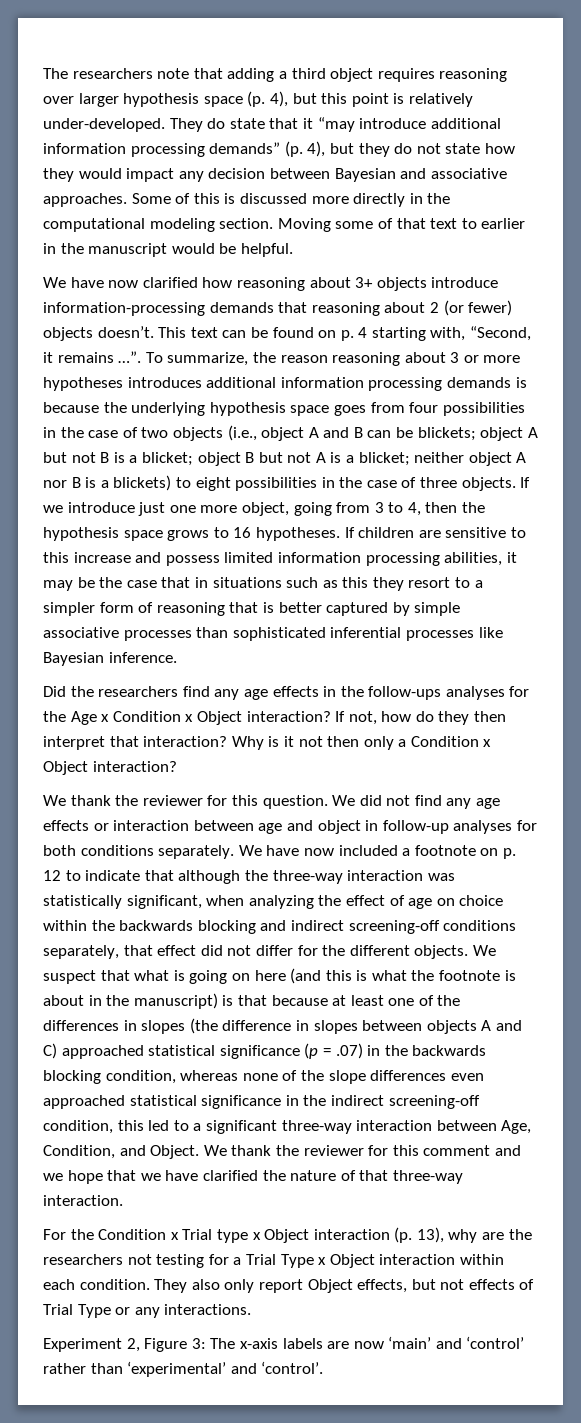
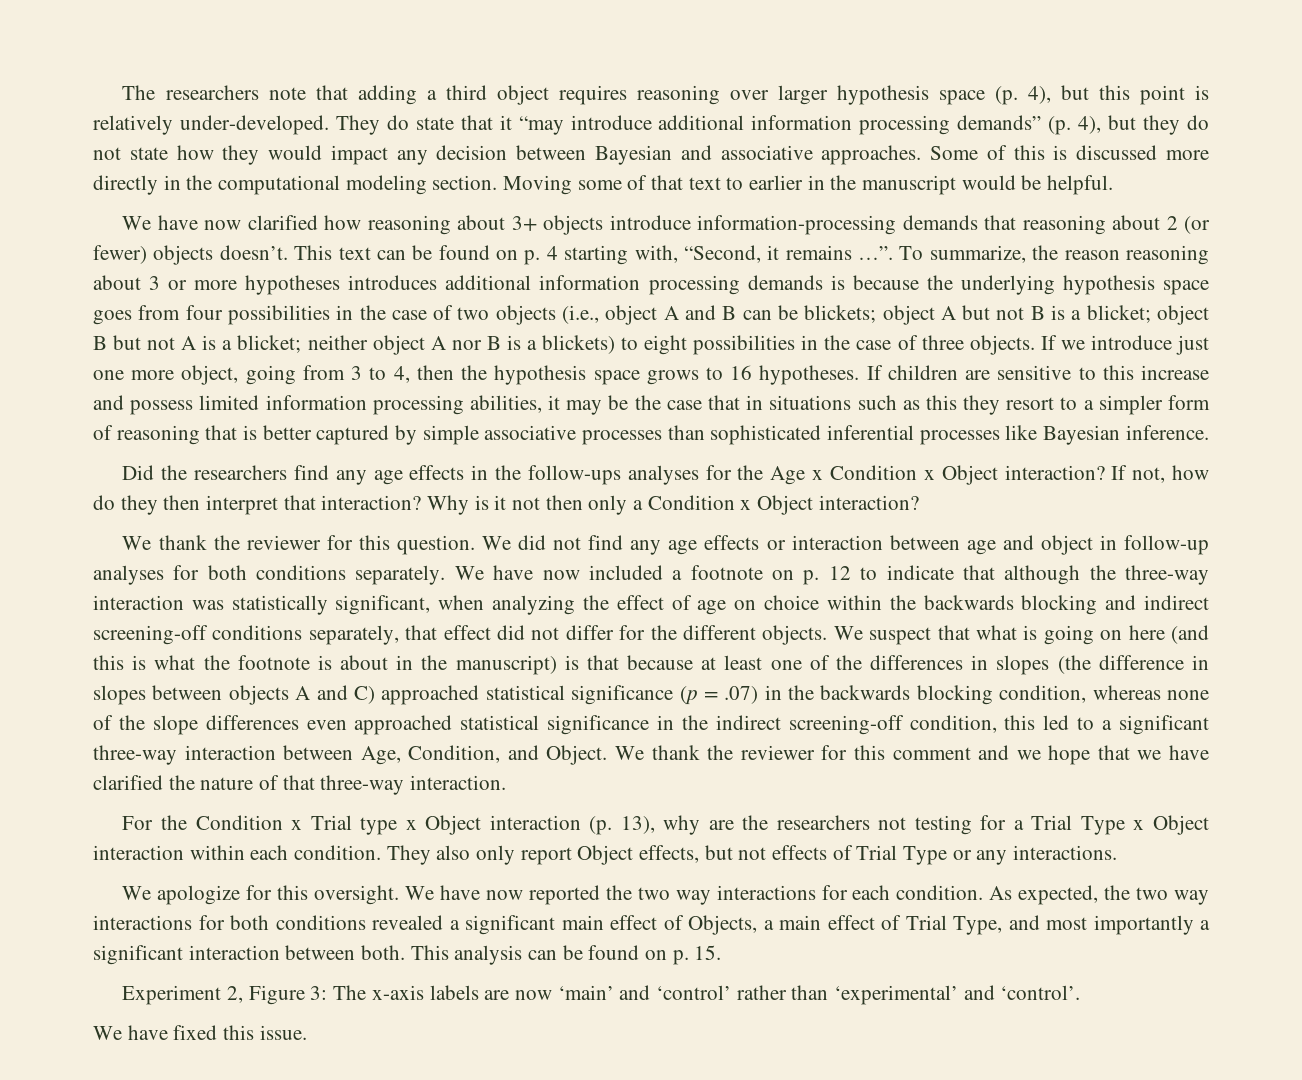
+ We apologize for this oversight. We have now reported the two way interactions for each condition. As expected, the two way interactions for both conditions revealed a significant main effect of Objects, a main effect of Trial Type, and most importantly a significant interaction between both. This analysis can be found on p. 15.
+ We have fixed this issue.

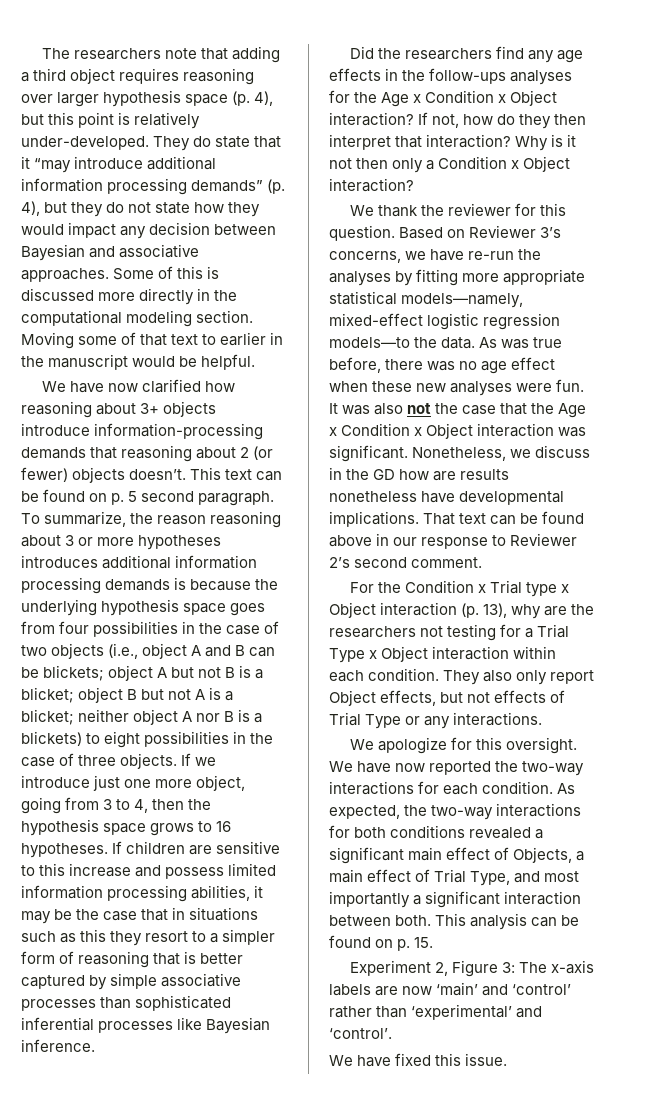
- This text can be found on p. 4 starting with, “Second, it remains …”.
+ This text can be found on p. 5 second paragraph.
- We did not find any age effects or interaction between age and object in follow-up analyses for both conditions separately. We have now included a footnote on p. 12 to indicate that although the three-way interaction was statistically significant, when analyzing the effect of age on choice within the backwards blocking and indirect screening-off conditions separately, that effect did not differ for the different objects. We suspect that what is going on here (and this is what the footnote is about in the manuscript) is that because at least one of the differences in slopes (the difference in slopes between objects A and C) approached statistical significance (p = .07) in the backwards blocking condition, whereas none of the slope differences even approached statistical significance in the indirect screening-off condition, this led to a significant three-way interaction between Age, Condition, and Object. We thank the reviewer for this comment and we hope that we have clarified the nature of that three-way interaction.
+ Based on Reviewer 3’s concerns, we have re-run the analyses by fitting more appropriate statistical models—namely, mixed-effect logistic regression models—to the data. As was true before, there was no age effect when these new analyses were fun. It was also not the case that the Age x Condition x Object interaction was significant. Nonetheless, we discuss in the GD how are results nonetheless have developmental implications. That text can be found above in our response to Reviewer 2’s second comment.
- We have now reported the two way interactions for each condition.
+ We have now reported the two-way interactions for each condition.
- As expected, the two way interactions for both conditions revealed a significant main effect of Objects, a main effect of Trial Type, and most importantly a significant interaction between both.
+ As expected, the two-way interactions for both conditions revealed a significant main effect of Objects, a main effect of Trial Type, and most importantly a significant interaction between both.

